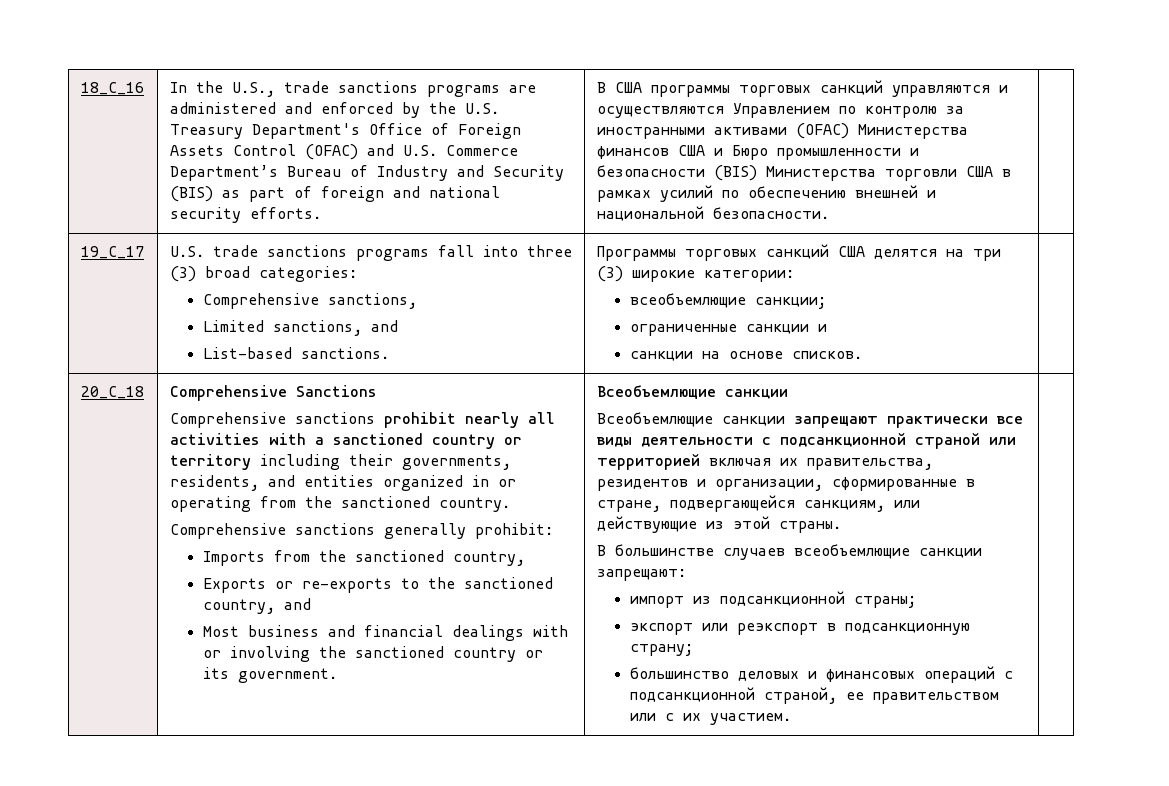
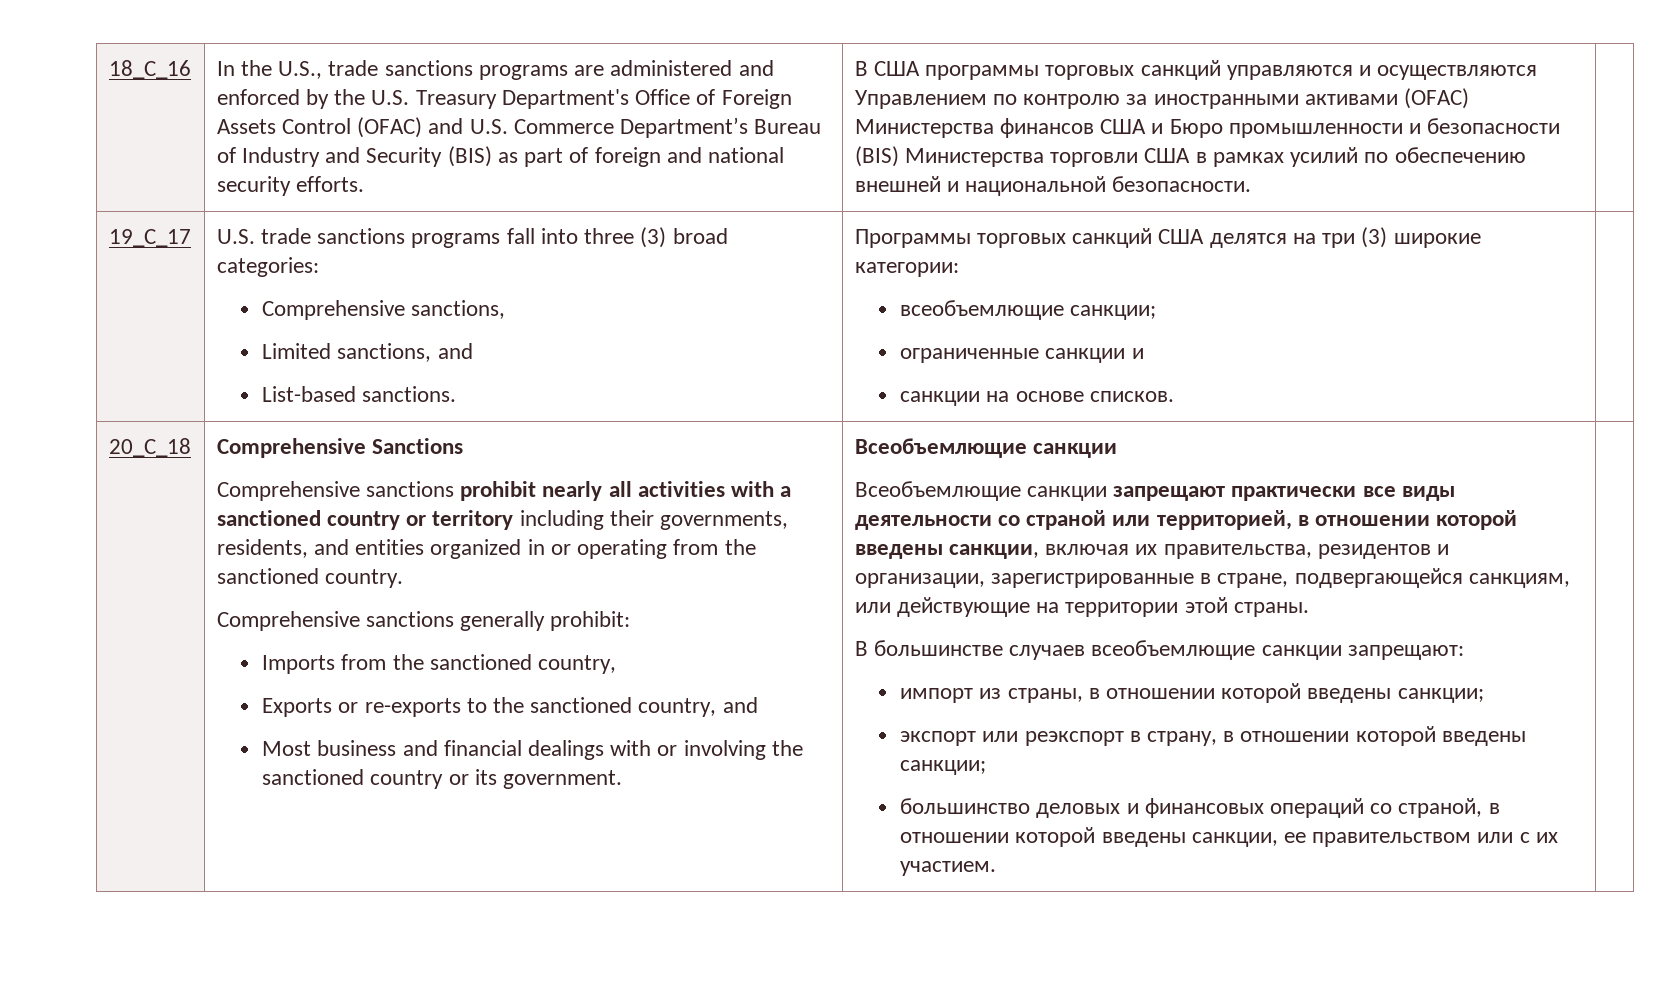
- Всеобъемлющие санкции запрещают практически все виды деятельности с подсанкционной страной или территорией включая их правительства, резидентов и организации, сформированные в стране, подвергающейся санкциям, или действующие из этой страны.
+ Всеобъемлющие санкции запрещают практически все виды деятельности со страной или территорией, в отношении которой введены санкции, включая их правительства, резидентов и организации, зарегистрированные в стране, подвергающейся санкциям, или действующие на территории этой страны.
- импорт из подсанкционной страны;
- экспорт или реэкспорт в подсанкционную страну;
+ импорт из страны, в отношении которой введены санкции;
+ экспорт или реэкспорт в страну, в отношении которой введены санкции;
- большинство деловых и финансовых операций с подсанкционной страной, ее правительством или с их участием.
+ большинство деловых и финансовых операций со страной, в отношении которой введены санкции, ее правительством или с их участием.

